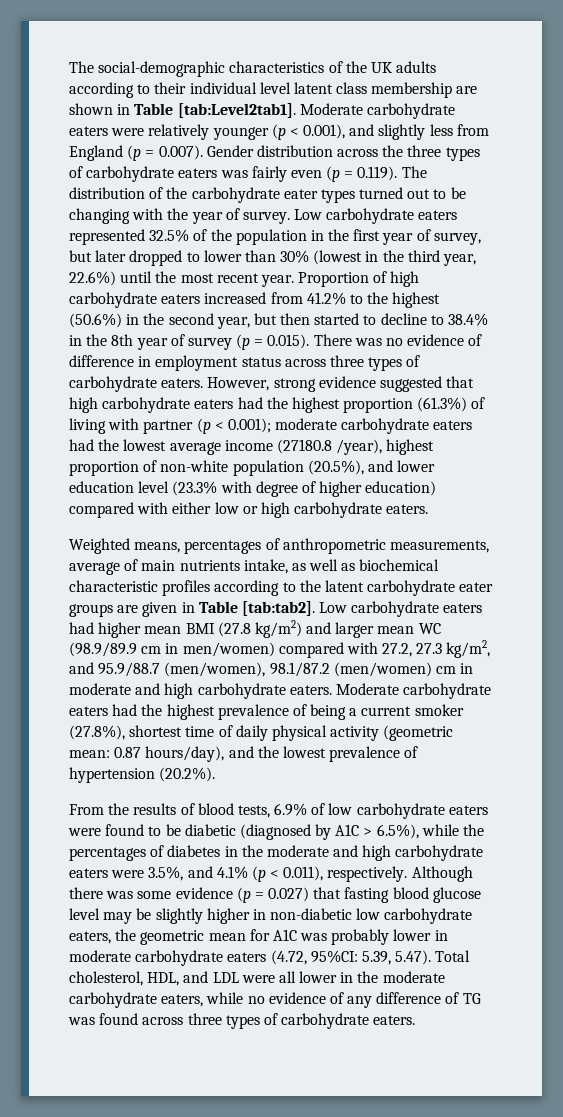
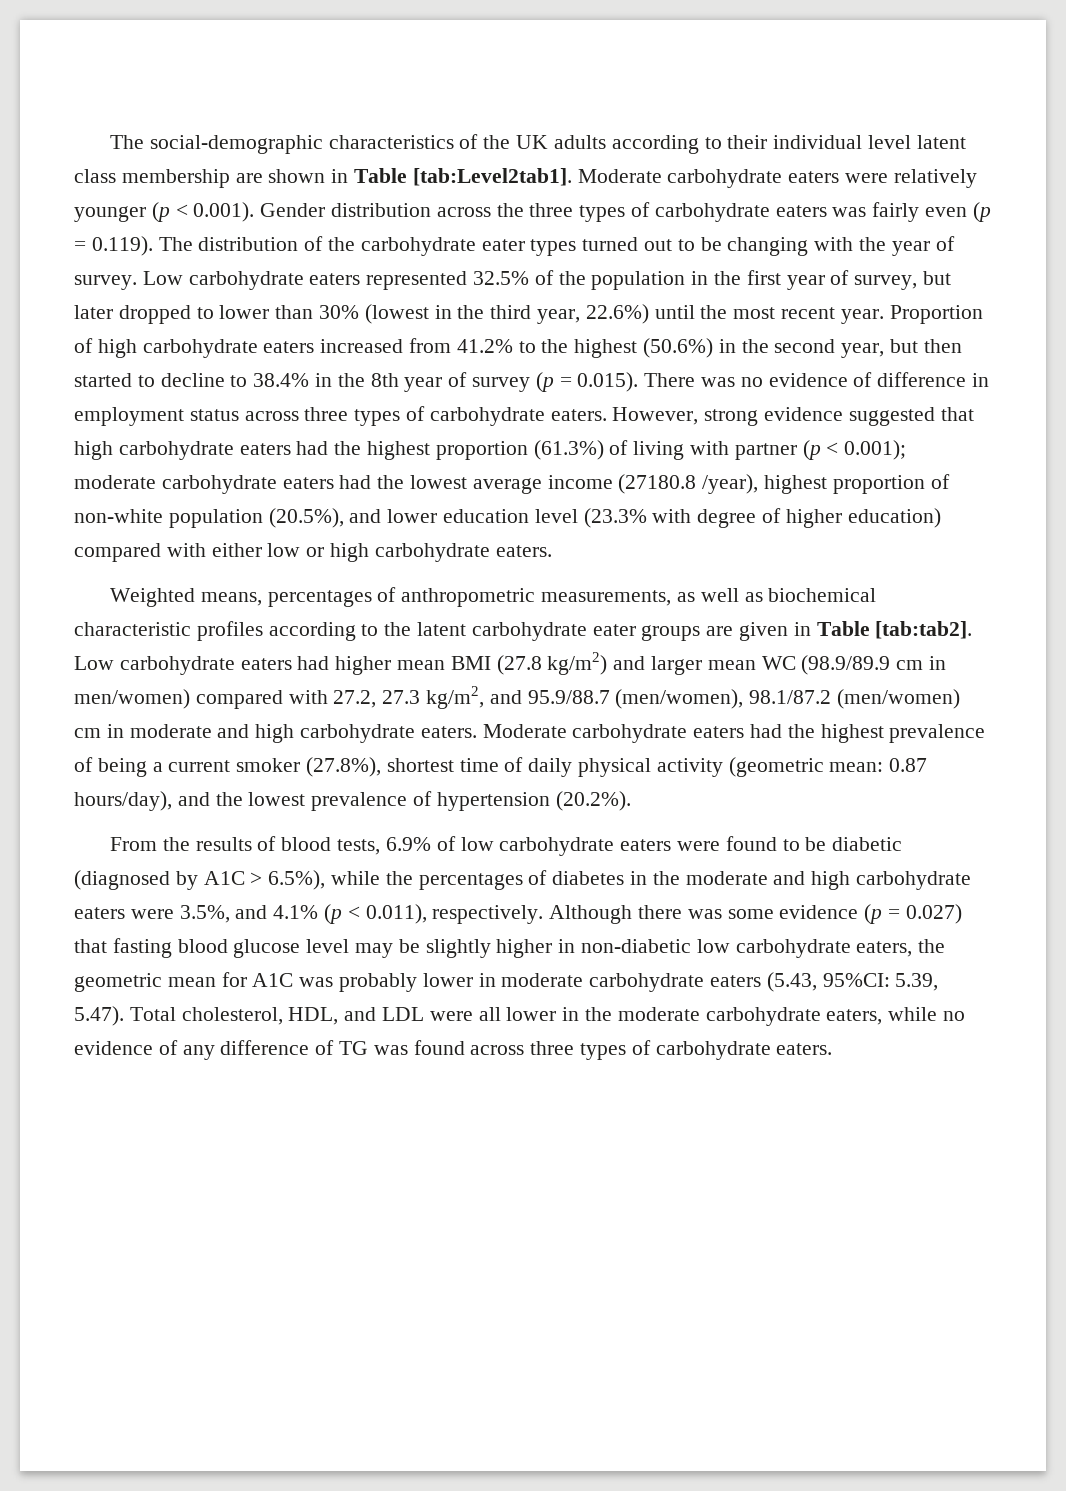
- Moderate carbohydrate eaters were relatively younger (p < 0.001), and slightly less from England (p = 0.007). Gender distribution across the three types of carbohydrate eaters was fairly even (p = 0.119). The distribution of the carbohydrate eater types turned out to be changing with the year of survey.
+ Moderate carbohydrate eaters were relatively younger (p < 0.001). Gender distribution across the three types of carbohydrate eaters was fairly even (p = 0.119). The distribution of the carbohydrate eater types turned out to be changing with the year of survey.
- Weighted means, percentages of anthropometric measurements, average of main nutrients intake, as well as biochemical characteristic profiles according to the latent carbohydrate eater groups are given in Table [tab:tab2].
+ Weighted means, percentages of anthropometric measurements, as well as biochemical characteristic profiles according to the latent carbohydrate eater groups are given in Table [tab:tab2].
- Although there was some evidence (p = 0.027) that fasting blood glucose level may be slightly higher in non-diabetic low carbohydrate eaters, the geometric mean for A1C was probably lower in moderate carbohydrate eaters (4.72, 95%CI:
+ Although there was some evidence (p = 0.027) that fasting blood glucose level may be slightly higher in non-diabetic low carbohydrate eaters, the geometric mean for A1C was probably lower in moderate carbohydrate eaters (5.43, 95%CI:

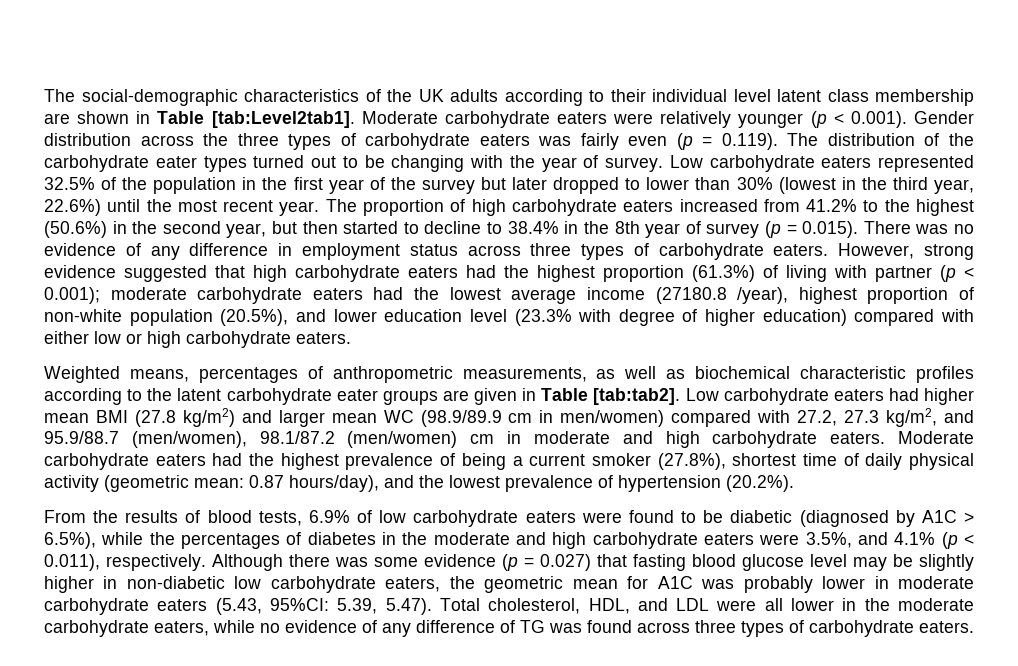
- Low carbohydrate eaters represented 32.5% of the population in the first year of survey, but later dropped to lower than 30% (lowest in the third year, 22.6%) until the most recent year.
+ Low carbohydrate eaters represented 32.5% of the population in the first year of the survey but later dropped to lower than 30% (lowest in the third year, 22.6%) until the most recent year.
- Proportion of high carbohydrate eaters increased from 41.2% to the highest (50.6%) in the second year, but then started to decline to 38.4% in the 8th year of survey (p = 0.015). There was no evidence of difference in employment status across three types of carbohydrate eaters.
+ The proportion of high carbohydrate eaters increased from 41.2% to the highest (50.6%) in the second year, but then started to decline to 38.4% in the 8th year of survey (p = 0.015). There was no evidence of any difference in employment status across three types of carbohydrate eaters.

